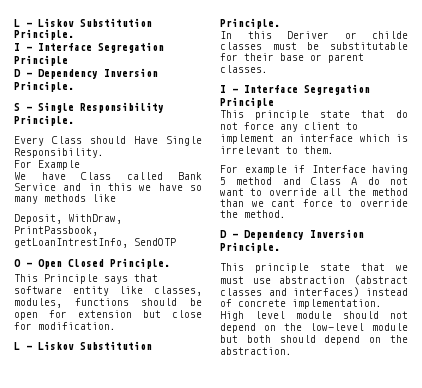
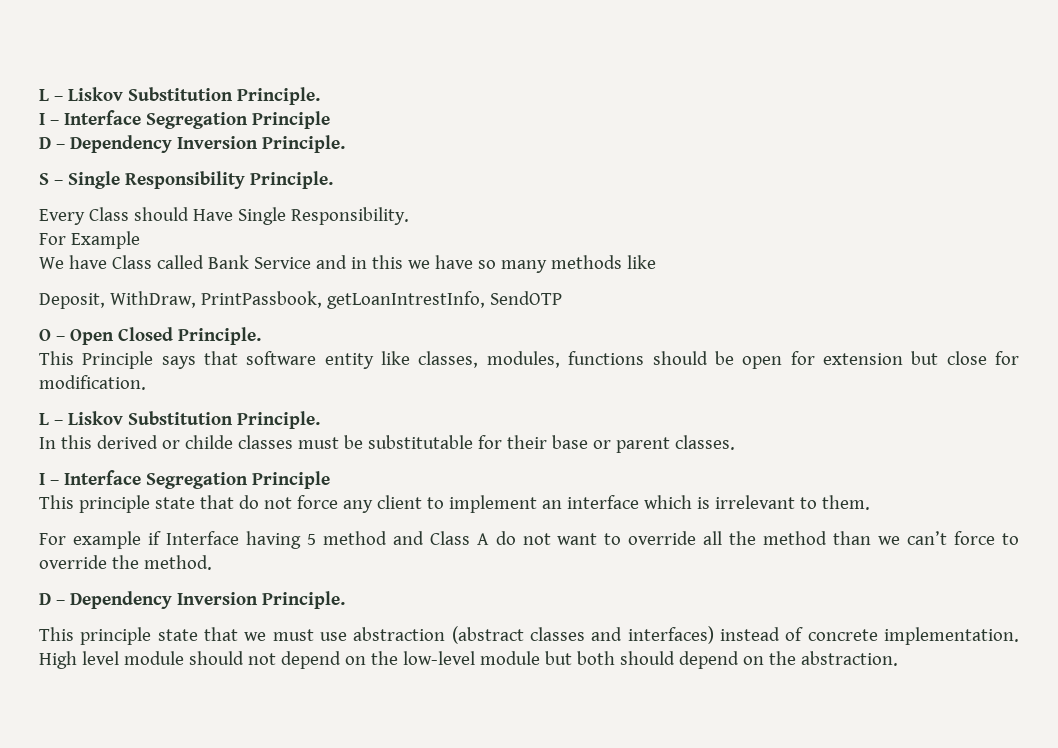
- In this Deriver or childe classes must be substitutable for their base or parent classes.
+ In this derived or childe classes must be substitutable for their base or parent classes.
- For example if Interface having 5 method and Class A do not want to override all the method than we cant force to override the method.
+ For example if Interface having 5 method and Class A do not want to override all the method than we can’t force to override the method.

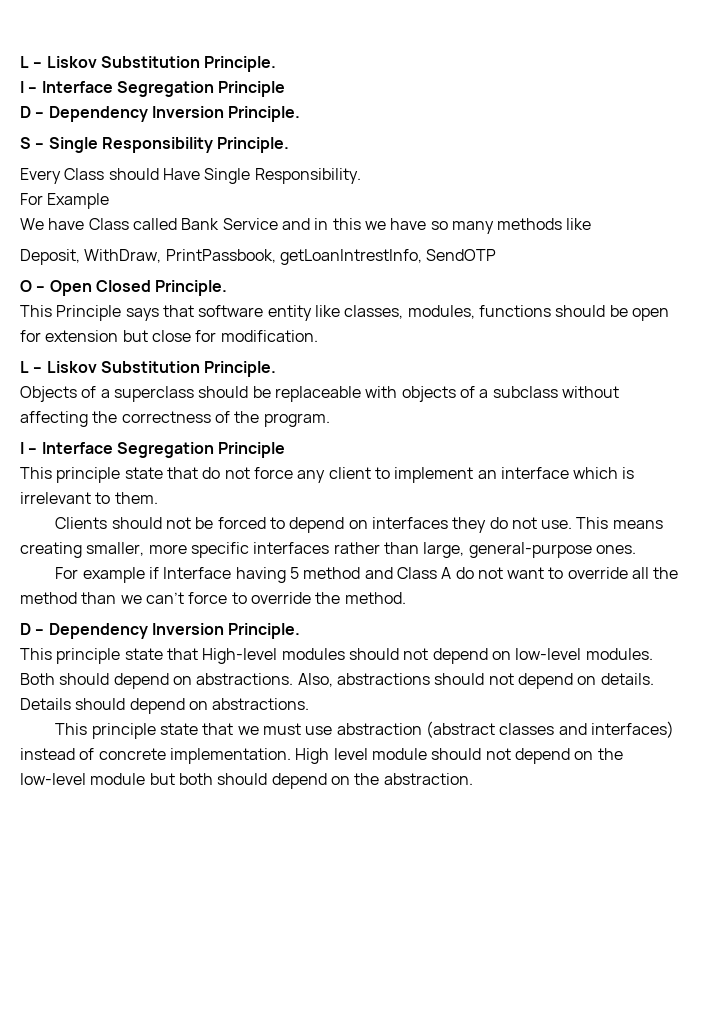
- In this derived or childe classes must be substitutable for their base or parent classes.
+ Objects of a superclass should be replaceable with objects of a subclass without affecting the correctness of the program.
+ Clients should not be forced to depend on interfaces they do not use. This means creating smaller, more specific interfaces rather than large, general-purpose ones.
+ This principle state that High-level modules should not depend on low-level modules. Both should depend on abstractions. Also, abstractions should not depend on details. Details should depend on abstractions.

